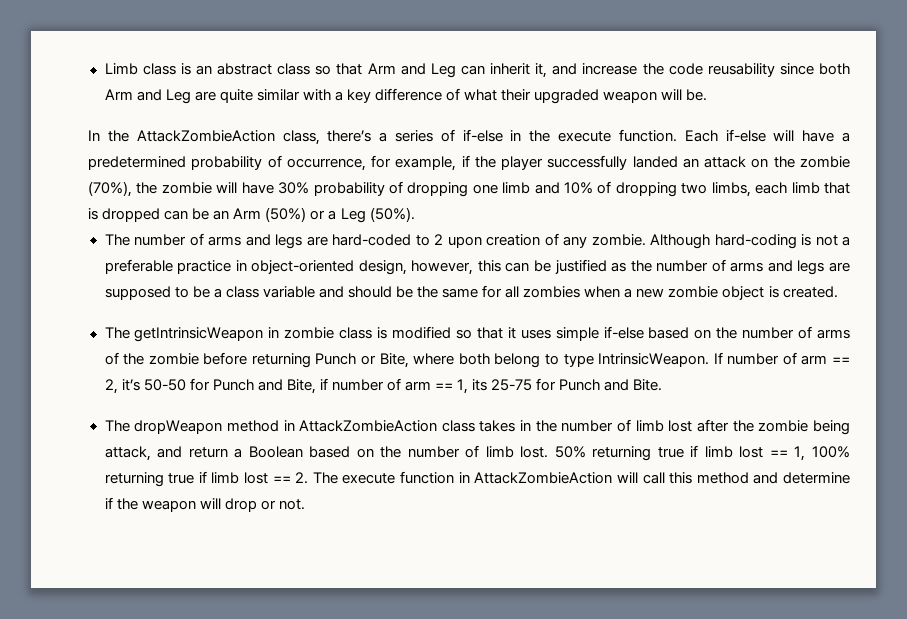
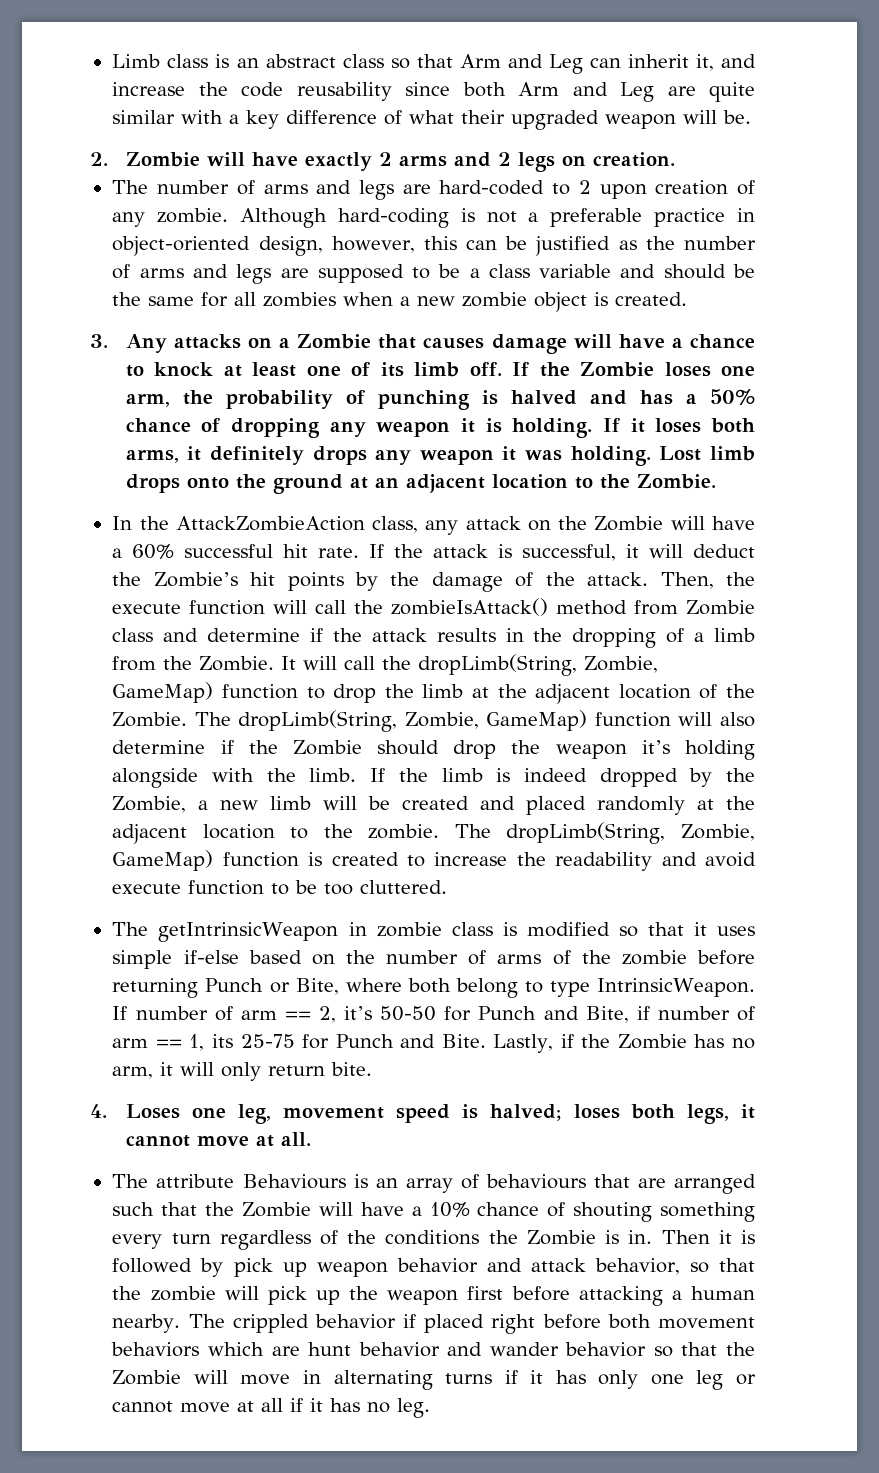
- In the AttackZombieAction class, there’s a series of if-else in the execute function. Each if-else will have a predetermined probability of occurrence, for example, if the player successfully landed an attack on the zombie (70%), the zombie will have 30% probability of dropping one limb and 10% of dropping two limbs, each limb that is dropped can be an Arm (50%) or a Leg (50%).
+ 2. Zombie will have exactly 2 arms and 2 legs on creation.
+ 3. Any attacks on a Zombie that causes damage will have a chance to knock at least one of its limb off. If the Zombie loses one arm, the probability of punching is halved and has a 50% chance of dropping any weapon it is holding. If it loses both arms, it definitely drops any weapon it was holding. Lost limb drops onto the ground at an adjacent location to the Zombie.
+ In the AttackZombieAction class, any attack on the Zombie will have a 60% successful hit rate. If the attack is successful, it will deduct the Zombie’s hit points by the damage of the attack. Then, the execute function will call the zombieIsAttack() method from Zombie class and determine if the attack results in the dropping of a limb from the Zombie. It will call the dropLimb(String, Zombie, GameMap) function to drop the limb at the adjacent location of the Zombie. The dropLimb(String, Zombie, GameMap) function will also determine if the Zombie should drop the weapon it’s holding alongside with the limb. If the limb is indeed dropped by the Zombie, a new limb will be created and placed randomly at the adjacent location to the zombie. The dropLimb(String, Zombie, GameMap) function is created to increase the readability and avoid execute function to be too cluttered.
- If number of arm == 2, it’s 50-50 for Punch and Bite, if number of arm == 1, its 25-75 for Punch and Bite.
- The dropWeapon method in AttackZombieAction class takes in the number of limb lost after the zombie being attack, and return a Boolean based on the number of limb lost. 50% returning true if limb lost == 1, 100% returning true if limb lost == 2. The execute function in AttackZombieAction will call this method and determine if the weapon will drop or not.
+ If number of arm == 2, it’s 50-50 for Punch and Bite, if number of arm == 1, its 25-75 for Punch and Bite. Lastly, if the Zombie has no arm, it will only return bite.
+ 4. Loses one leg, movement speed is halved; loses both legs, it cannot move at all.
+ The attribute Behaviours is an array of behaviours that are arranged such that the Zombie will have a 10% chance of shouting something every turn regardless of the conditions the Zombie is in. Then it is followed by pick up weapon behavior and attack behavior, so that the zombie will pick up the weapon first before attacking a human nearby. The crippled behavior if placed right before both movement behaviors which are hunt behavior and wander behavior so that the Zombie will move in alternating turns if it has only one leg or cannot move at all if it has no leg.

